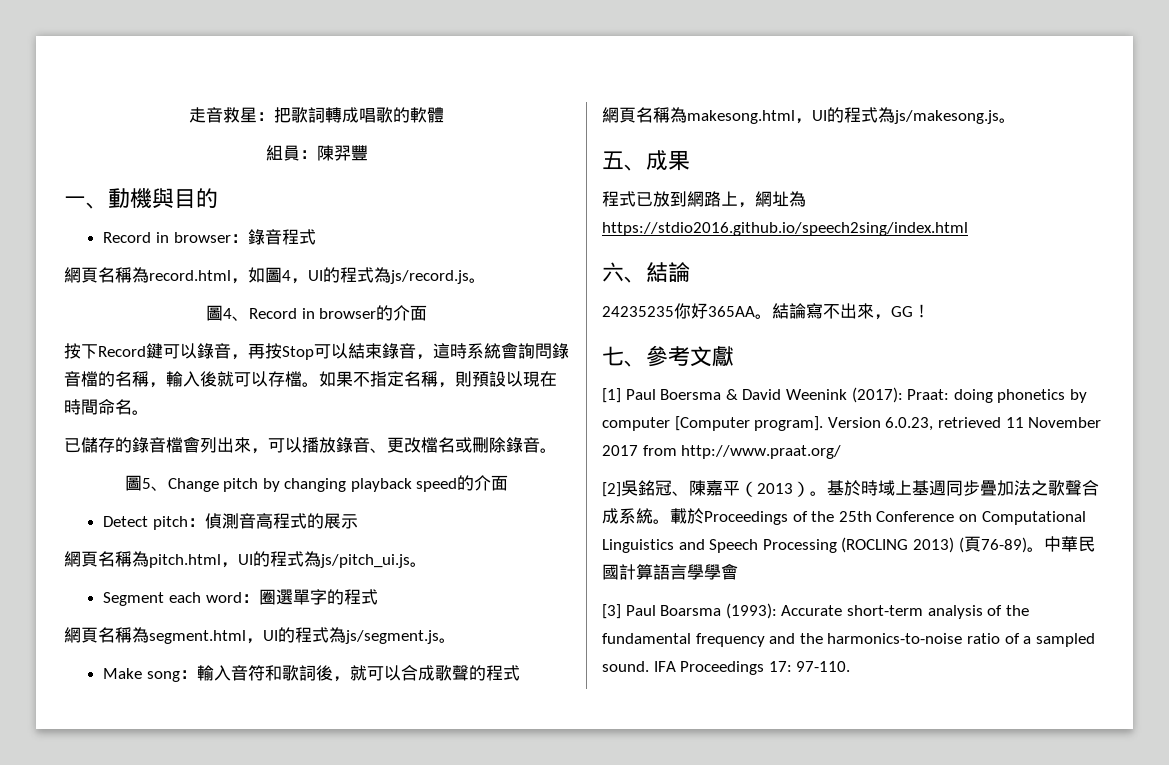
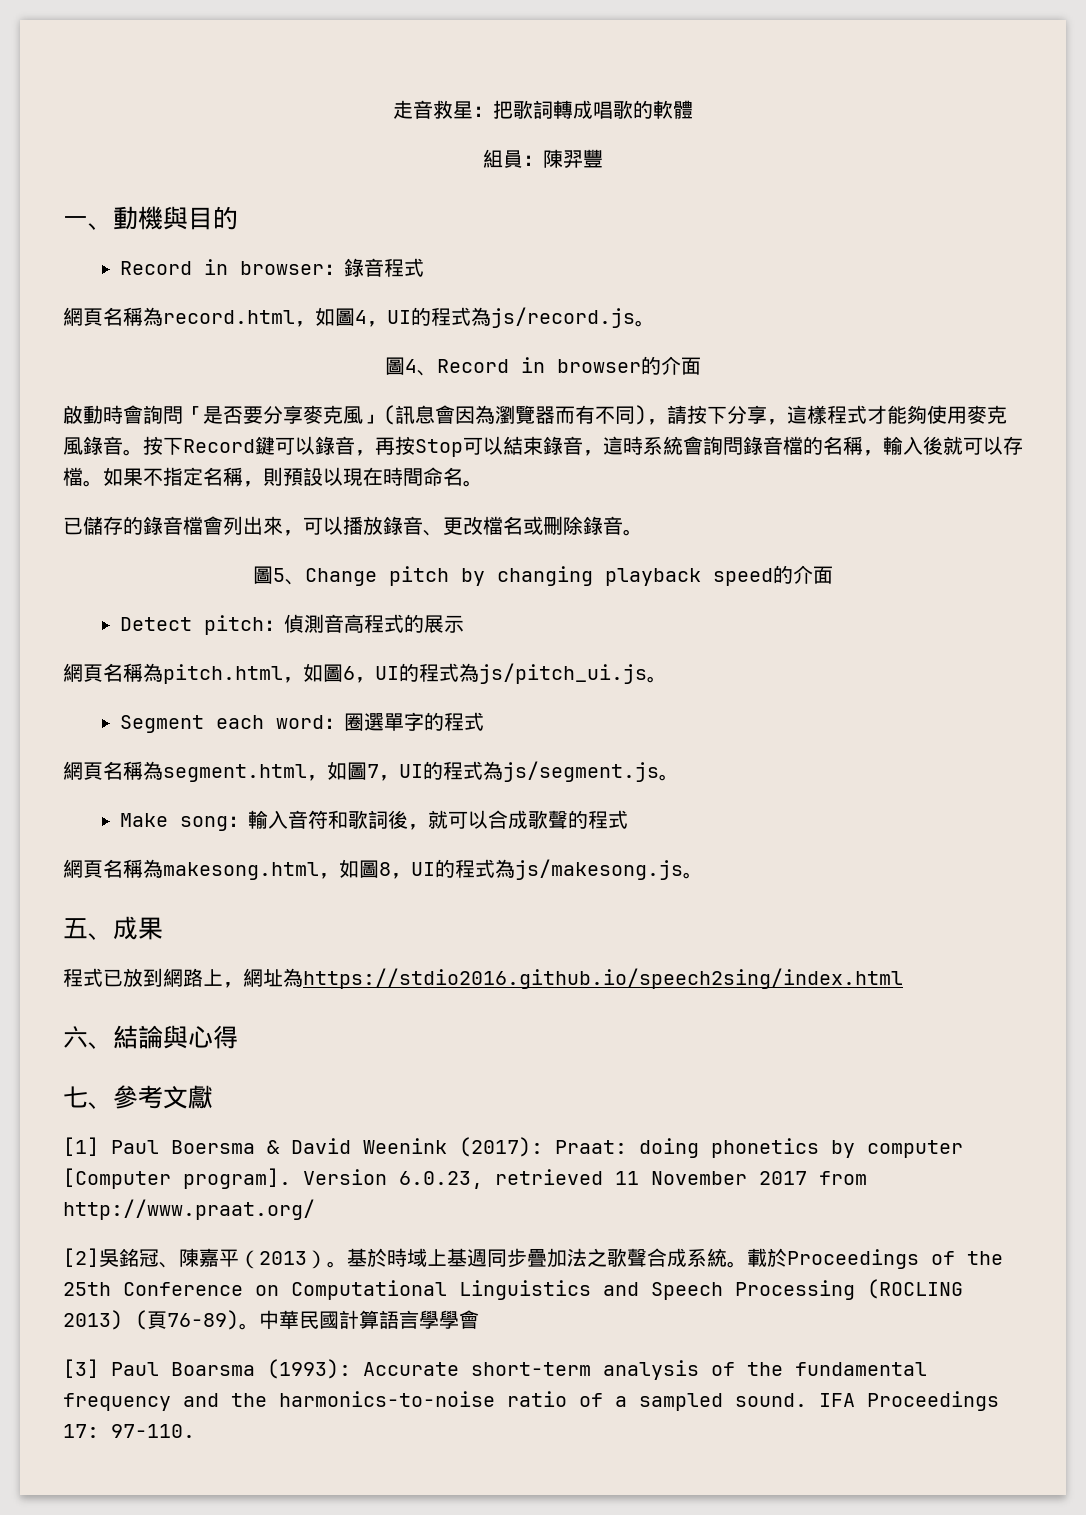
+ 啟動時會詢問「是否要分享麥克風」(訊息會因為瀏覽器而有不同)，請按下分享，這樣程式才能夠使用麥克風錄音。
- 網頁名稱為pitch.html，UI的程式為js/pitch_ui.js。
+ 網頁名稱為pitch.html，如圖6，UI的程式為js/pitch_ui.js。
- 網頁名稱為segment.html，UI的程式為js/segment.js。
+ 網頁名稱為segment.html，如圖7，UI的程式為js/segment.js。
- 網頁名稱為makesong.html，UI的程式為js/makesong.js。
+ 網頁名稱為makesong.html，如圖8，UI的程式為js/makesong.js。
- 六、結論
- 24235235你好365AA。結論寫不出來，GG！
+ 六、結論與心得

